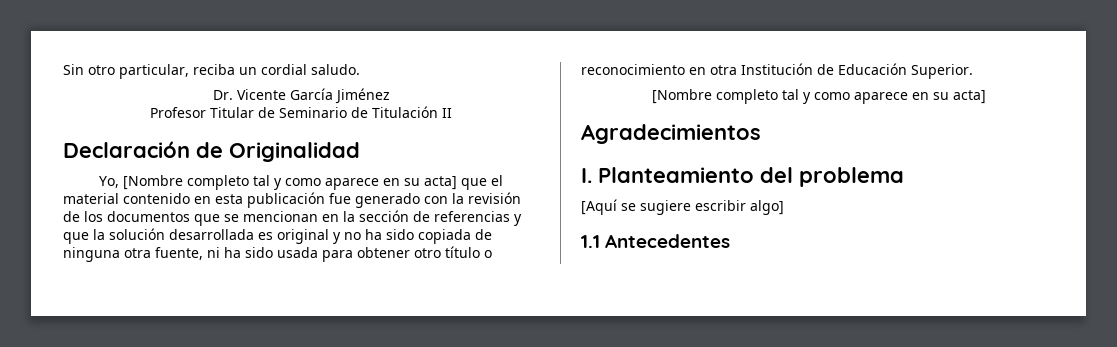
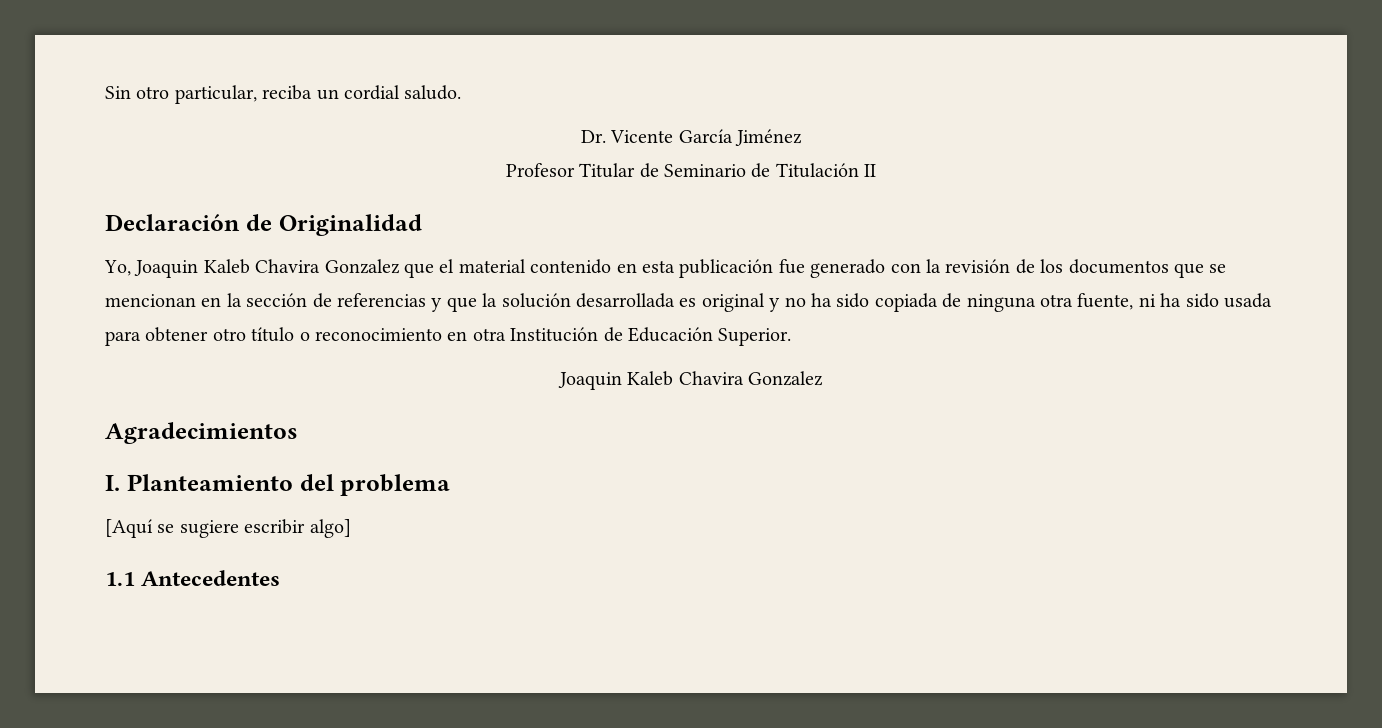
- Yo, [Nombre completo tal y como aparece en su acta] que el material contenido en esta publicación fue generado con la revisión de los documentos que se mencionan en la sección de referencias y que la solución desarrollada es original y no ha sido copiada de ninguna otra fuente, ni ha sido usada para obtener otro título o reconocimiento en otra Institución de Educación Superior.
- [Nombre completo tal y como aparece en su acta]
+ Yo, Joaquin Kaleb Chavira Gonzalez que el material contenido en esta publicación fue generado con la revisión de los documentos que se mencionan en la sección de referencias y que la solución desarrollada es original y no ha sido copiada de ninguna otra fuente, ni ha sido usada para obtener otro título o reconocimiento en otra Institución de Educación Superior.
+ Joaquin Kaleb Chavira Gonzalez

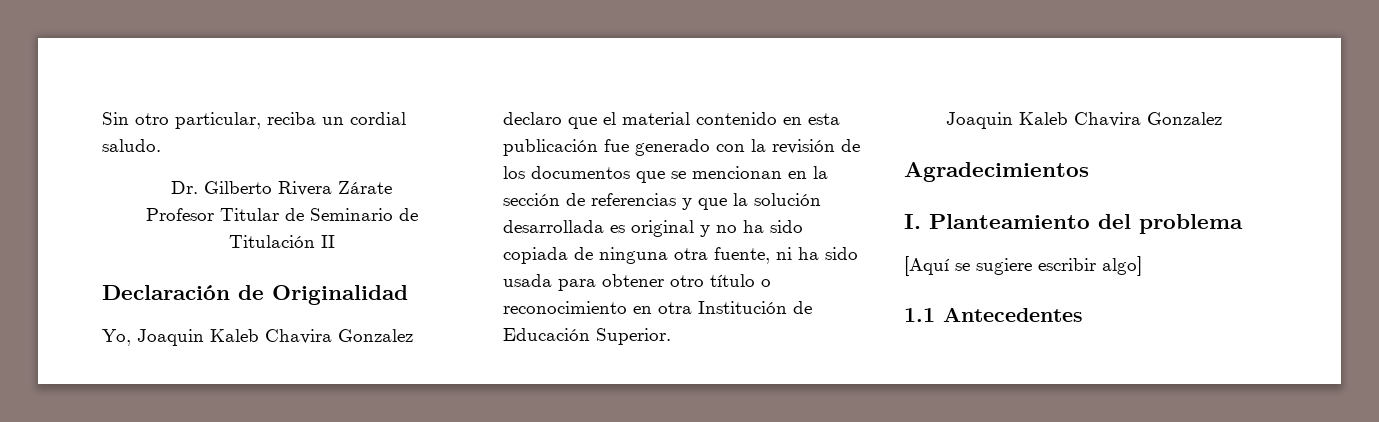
- Dr. Vicente García Jiménez
+ Dr. Gilberto Rivera Zárate
- Yo, Joaquin Kaleb Chavira Gonzalez que el material contenido en esta publicación fue generado con la revisión de los documentos que se mencionan en la sección de referencias y que la solución desarrollada es original y no ha sido copiada de ninguna otra fuente, ni ha sido usada para obtener otro título o reconocimiento en otra Institución de Educación Superior.
+ Yo, Joaquin Kaleb Chavira Gonzalez declaro que el material contenido en esta publicación fue generado con la revisión de los documentos que se mencionan en la sección de referencias y que la solución desarrollada es original y no ha sido copiada de ninguna otra fuente, ni ha sido usada para obtener otro título o reconocimiento en otra Institución de Educación Superior.

